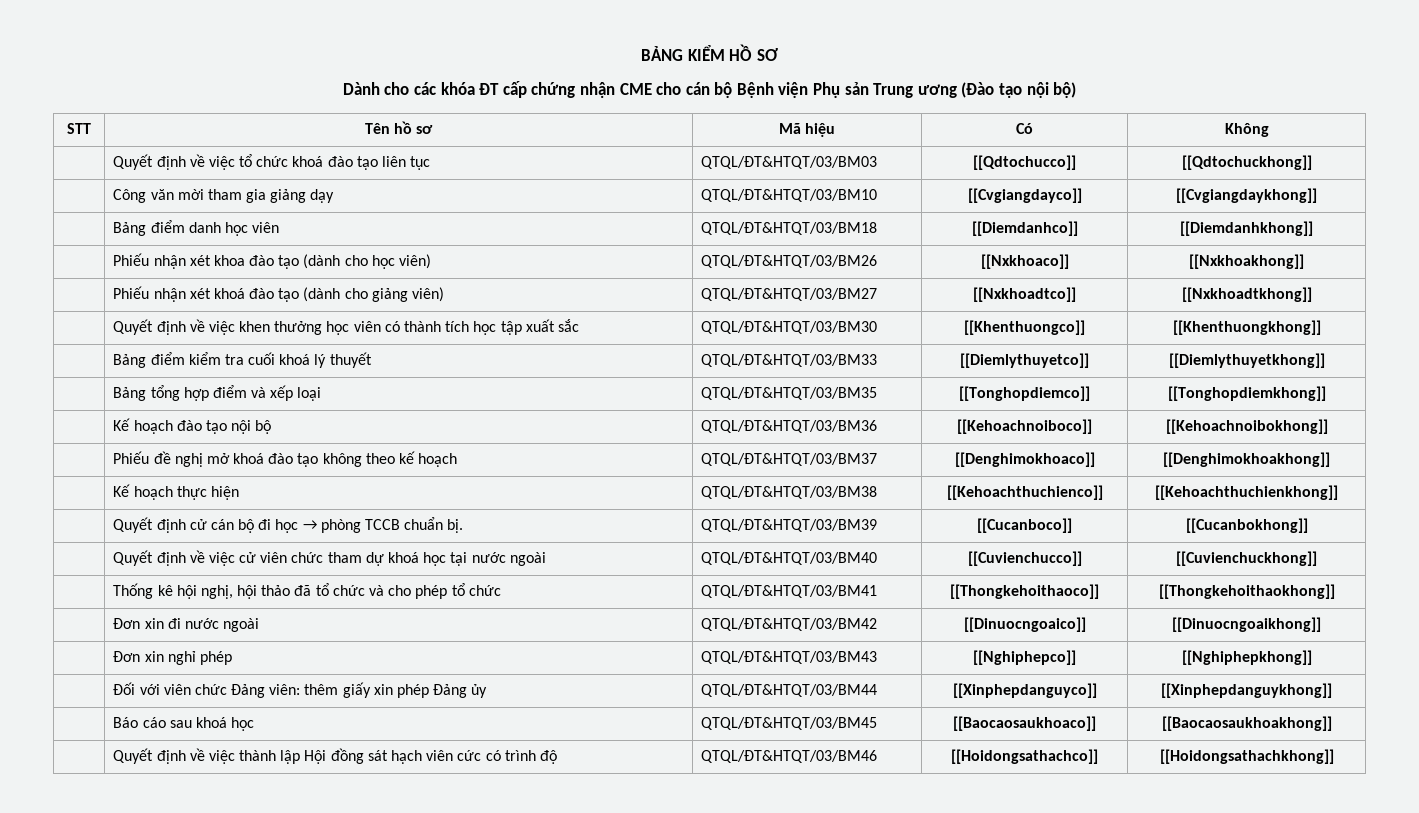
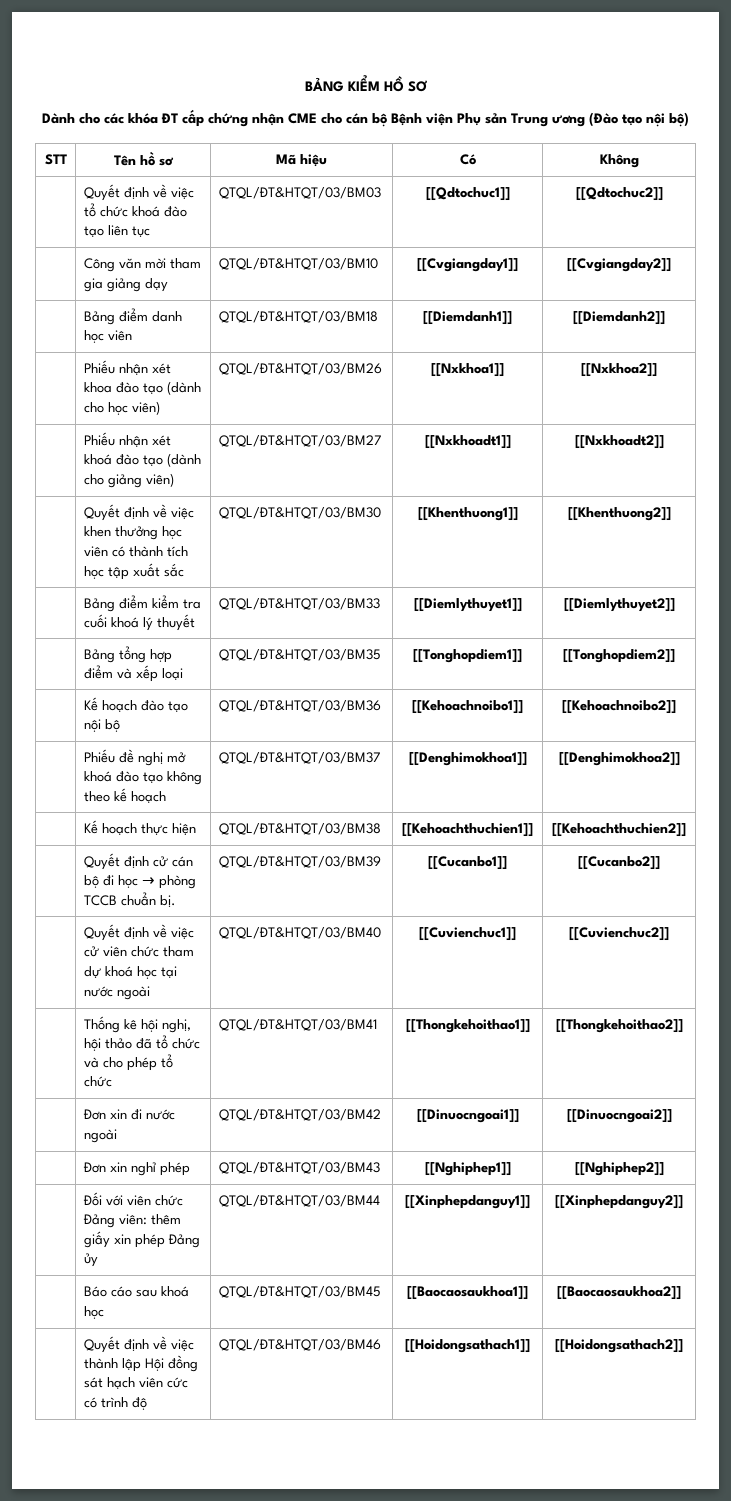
- | Quyết định về việc tổ chức khoá đào tạo liên tục | QTQL/ĐT&HTQT/03/BM03 | [[Qdtochucco]] | [[Qdtochuckhong]]
+ | Quyết định về việc tổ chức khoá đào tạo liên tục | QTQL/ĐT&HTQT/03/BM03 | [[Qdtochuc1]] | [[Qdtochuc2]]
- | Công văn mời tham gia giảng dạy | QTQL/ĐT&HTQT/03/BM10 | [[Cvgiangdayco]] | [[Cvgiangdaykhong]]
+ | Công văn mời tham gia giảng dạy | QTQL/ĐT&HTQT/03/BM10 | [[Cvgiangday1]] | [[Cvgiangday2]]
- | Bảng điểm danh học viên | QTQL/ĐT&HTQT/03/BM18 | [[Diemdanhco]] | [[Diemdanhkhong]]
+ | Bảng điểm danh học viên | QTQL/ĐT&HTQT/03/BM18 | [[Diemdanh1]] | [[Diemdanh2]]
- | Phiếu nhận xét khoa đào tạo (dành cho học viên) | QTQL/ĐT&HTQT/03/BM26 | [[Nxkhoaco]] | [[Nxkhoakhong]]
+ | Phiếu nhận xét khoa đào tạo (dành cho học viên) | QTQL/ĐT&HTQT/03/BM26 | [[Nxkhoa1]] | [[Nxkhoa2]]
- | Phiếu nhận xét khoá đào tạo (dành cho giảng viên) | QTQL/ĐT&HTQT/03/BM27 | [[Nxkhoadtco]] | [[Nxkhoadtkhong]]
+ | Phiếu nhận xét khoá đào tạo (dành cho giảng viên) | QTQL/ĐT&HTQT/03/BM27 | [[Nxkhoadt1]] | [[Nxkhoadt2]]
- | Quyết định về việc khen thưởng học viên có thành tích học tập xuất sắc | QTQL/ĐT&HTQT/03/BM30 | [[Khenthuongco]] | [[Khenthuongkhong]]
+ | Quyết định về việc khen thưởng học viên có thành tích học tập xuất sắc | QTQL/ĐT&HTQT/03/BM30 | [[Khenthuong1]] | [[Khenthuong2]]
- | Bảng điểm kiểm tra cuối khoá lý thuyết | QTQL/ĐT&HTQT/03/BM33 | [[Diemlythuyetco]] | [[Diemlythuyetkhong]]
+ | Bảng điểm kiểm tra cuối khoá lý thuyết | QTQL/ĐT&HTQT/03/BM33 | [[Diemlythuyet1]] | [[Diemlythuyet2]]
- | Bảng tổng hợp điểm và xếp loại | QTQL/ĐT&HTQT/03/BM35 | [[Tonghopdiemco]] | [[Tonghopdiemkhong]]
+ | Bảng tổng hợp điểm và xếp loại | QTQL/ĐT&HTQT/03/BM35 | [[Tonghopdiem1]] | [[Tonghopdiem2]]
- | Kế hoạch đào tạo nội bộ | QTQL/ĐT&HTQT/03/BM36 | [[Kehoachnoiboco]] | [[Kehoachnoibokhong]]
+ | Kế hoạch đào tạo nội bộ | QTQL/ĐT&HTQT/03/BM36 | [[Kehoachnoibo1]] | [[Kehoachnoibo2]]
- | Phiếu đề nghị mở khoá đào tạo không theo kế hoạch | QTQL/ĐT&HTQT/03/BM37 | [[Denghimokhoaco]] | [[Denghimokhoakhong]]
+ | Phiếu đề nghị mở khoá đào tạo không theo kế hoạch | QTQL/ĐT&HTQT/03/BM37 | [[Denghimokhoa1]] | [[Denghimokhoa2]]
- | Kế hoạch thực hiện | QTQL/ĐT&HTQT/03/BM38 | [[Kehoachthuchienco]] | [[Kehoachthuchienkhong]]
+ | Kế hoạch thực hiện | QTQL/ĐT&HTQT/03/BM38 | [[Kehoachthuchien1]] | [[Kehoachthuchien2]]
- | Quyết định cử cán bộ đi học → phòng TCCB chuẩn bị. | QTQL/ĐT&HTQT/03/BM39 | [[Cucanboco]] | [[Cucanbokhong]]
+ | Quyết định cử cán bộ đi học → phòng TCCB chuẩn bị. | QTQL/ĐT&HTQT/03/BM39 | [[Cucanbo1]] | [[Cucanbo2]]
- | Quyết định về việc cử viên chức tham dự khoá học tại nước ngoài | QTQL/ĐT&HTQT/03/BM40 | [[Cuvienchucco]] | [[Cuvienchuckhong]]
+ | Quyết định về việc cử viên chức tham dự khoá học tại nước ngoài | QTQL/ĐT&HTQT/03/BM40 | [[Cuvienchuc1]] | [[Cuvienchuc2]]
- | Thống kê hội nghị, hội thảo đã tổ chức và cho phép tổ chức | QTQL/ĐT&HTQT/03/BM41 | [[Thongkehoithaoco]] | [[Thongkehoithaokhong]]
+ | Thống kê hội nghị, hội thảo đã tổ chức và cho phép tổ chức | QTQL/ĐT&HTQT/03/BM41 | [[Thongkehoithao1]] | [[Thongkehoithao2]]
- | Đơn xin đi nước ngoài | QTQL/ĐT&HTQT/03/BM42 | [[Dinuocngoaico]] | [[Dinuocngoaikhong]]
+ | Đơn xin đi nước ngoài | QTQL/ĐT&HTQT/03/BM42 | [[Dinuocngoai1]] | [[Dinuocngoai2]]
- | Đơn xin nghỉ phép | QTQL/ĐT&HTQT/03/BM43 | [[Nghiphepco]] | [[Nghiphepkhong]]
+ | Đơn xin nghỉ phép | QTQL/ĐT&HTQT/03/BM43 | [[Nghiphep1]] | [[Nghiphep2]]
- | Đối với viên chức Đảng viên: thêm giấy xin phép Đảng ủy | QTQL/ĐT&HTQT/03/BM44 | [[Xinphepdanguyco]] | [[Xinphepdanguykhong]]
+ | Đối với viên chức Đảng viên: thêm giấy xin phép Đảng ủy | QTQL/ĐT&HTQT/03/BM44 | [[Xinphepdanguy1]] | [[Xinphepdanguy2]]
- | Báo cáo sau khoá học | QTQL/ĐT&HTQT/03/BM45 | [[Baocaosaukhoaco]] | [[Baocaosaukhoakhong]]
+ | Báo cáo sau khoá học | QTQL/ĐT&HTQT/03/BM45 | [[Baocaosaukhoa1]] | [[Baocaosaukhoa2]]
- | Quyết định về việc thành lập Hội đồng sát hạch viên cức có trình độ | QTQL/ĐT&HTQT/03/BM46 | [[Hoidongsathachco]] | [[Hoidongsathachkhong]]
+ | Quyết định về việc thành lập Hội đồng sát hạch viên cức có trình độ | QTQL/ĐT&HTQT/03/BM46 | [[Hoidongsathach1]] | [[Hoidongsathach2]]

